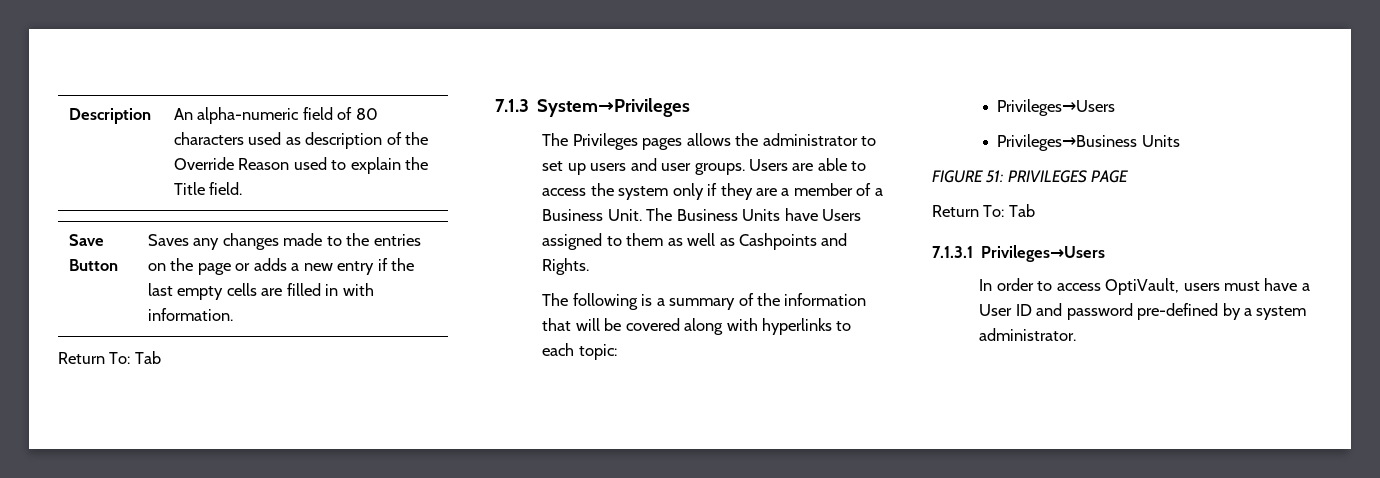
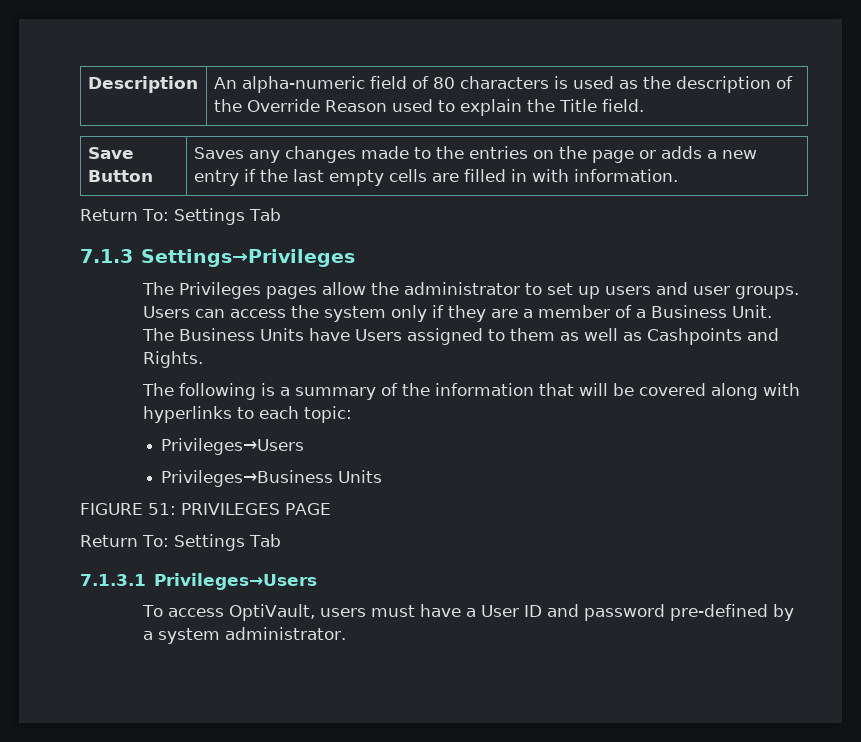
- Description | An alpha-numeric field of 80 characters used as description of the Override Reason used to explain the Title field.
+ Description | An alpha-numeric field of 80 characters is used as the description of the Override Reason used to explain the Title field.
  Save Button | Saves any changes made to the entries on the page or adds a new entry if the last empty cells are filled in with information.
- Return To: Tab
+ Return To: Settings Tab
- 7.1.3 System→Privileges
+ 7.1.3 Settings→Privileges
- The Privileges pages allows the administrator to set up users and user groups.
+ The Privileges pages allow the administrator to set up users and user groups.
- Users are able to access the system only if they are a member of a Business Unit.
+ Users can access the system only if they are a member of a Business Unit.
  FIGURE 51: PRIVILEGES PAGE
- Return To: Tab
+ Return To: Settings Tab
- In order to access OptiVault, users must have a User ID and password pre-defined by a system administrator.
+ To access OptiVault, users must have a User ID and password pre-defined by a system administrator.

